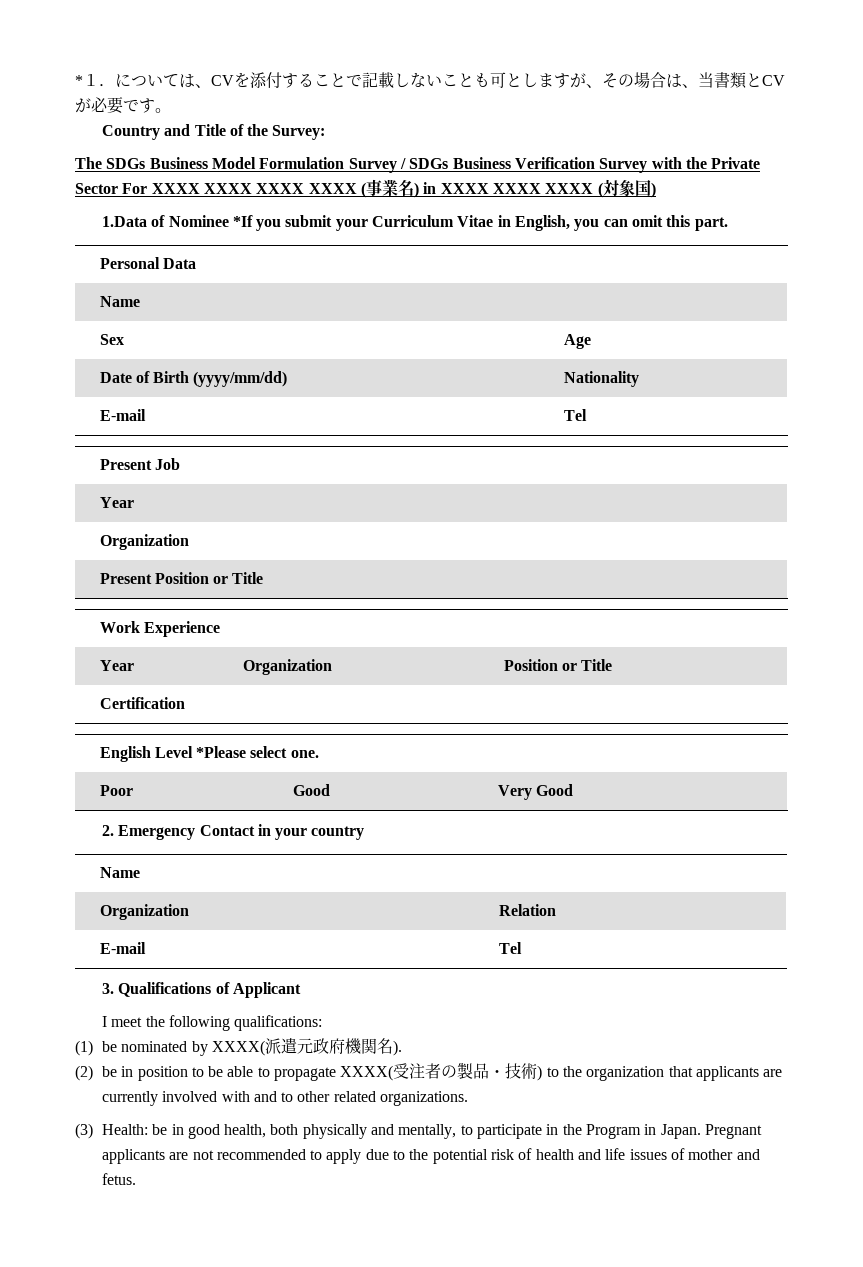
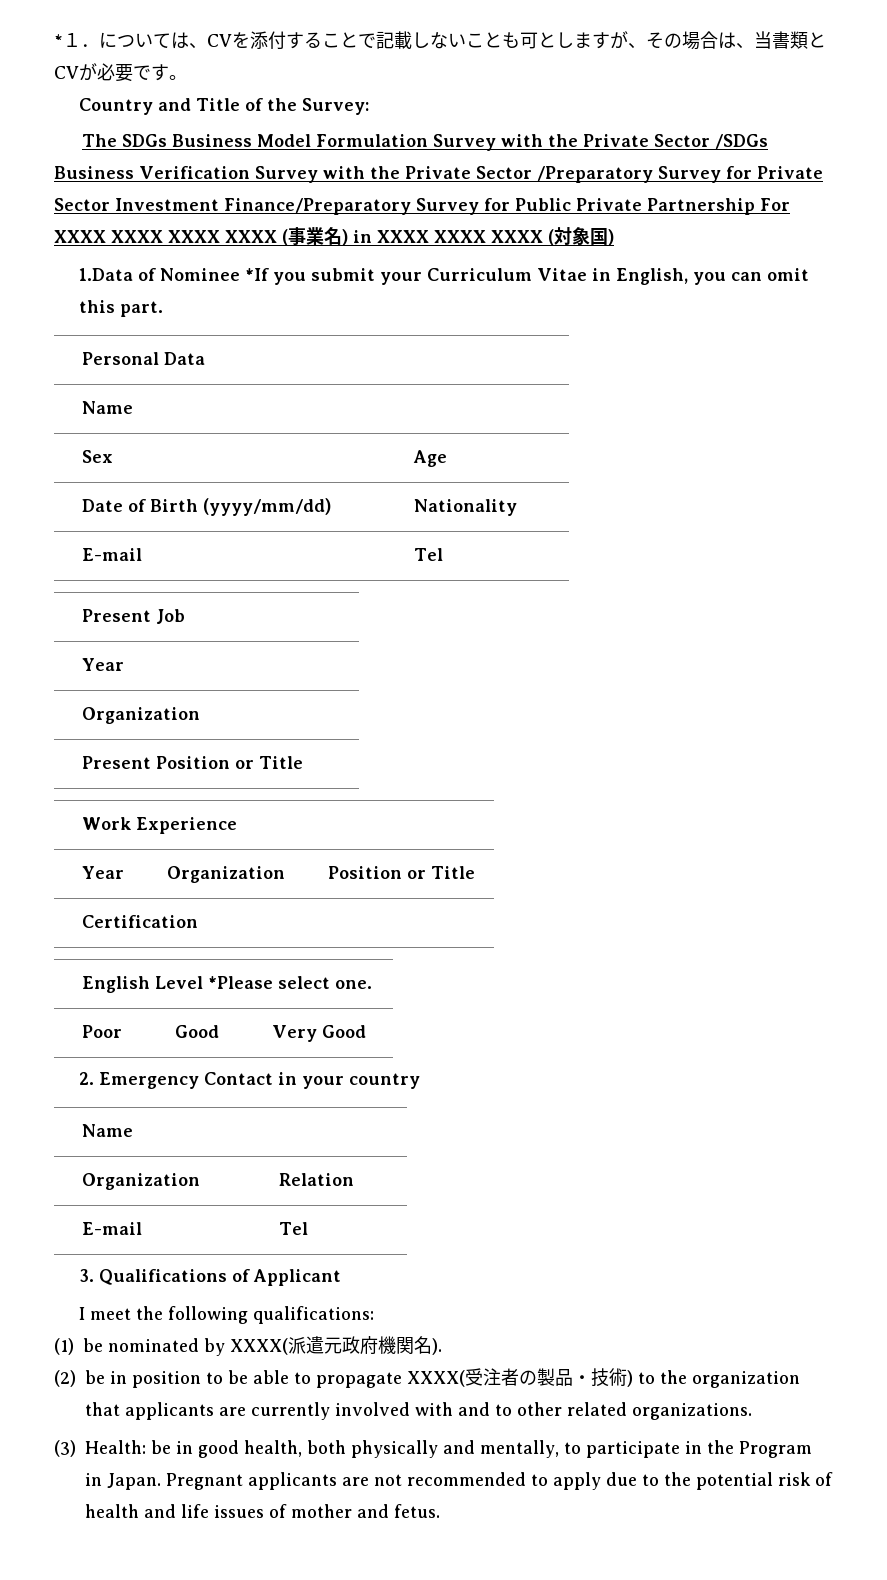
- The SDGs Business Model Formulation Survey / SDGs Business Verification Survey with the Private Sector For XXXX XXXX XXXX XXXX (事業名) in XXXX XXXX XXXX (対象国)
+ The SDGs Business Model Formulation Survey with the Private Sector /SDGs Business Verification Survey with the Private Sector /Preparatory Survey for Private Sector Investment Finance/Preparatory Survey for Public Private Partnership For XXXX XXXX XXXX XXXX (事業名) in XXXX XXXX XXXX (対象国)

